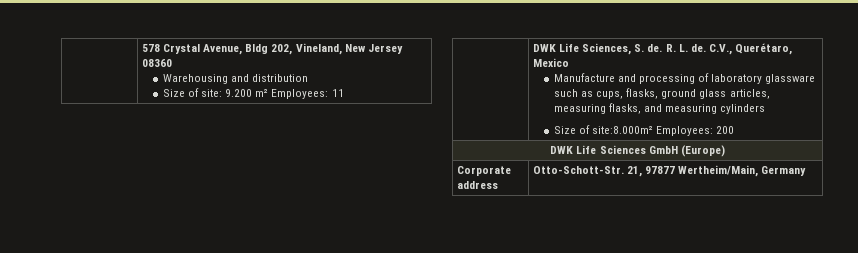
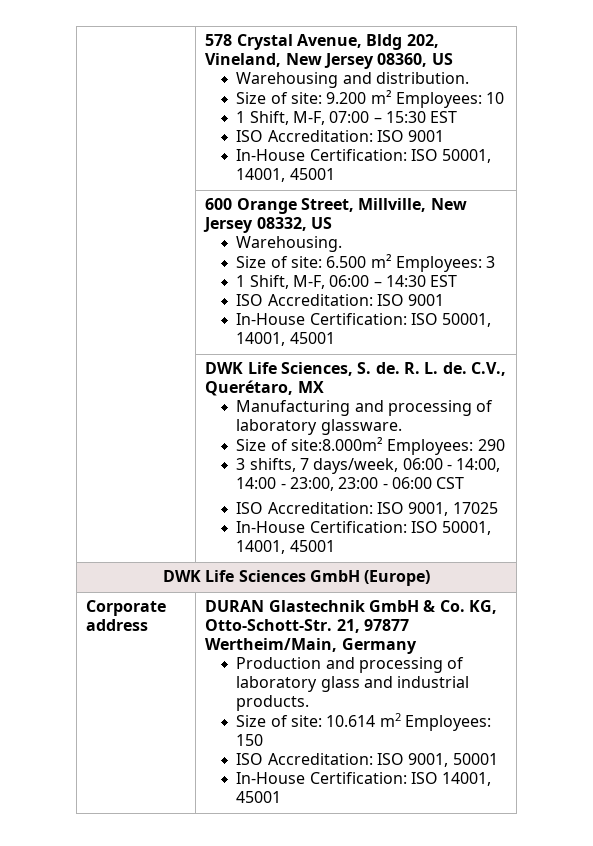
- | 578 Crystal Avenue, Bldg 202, Vineland, New Jersey 08360
- Warehousing and distribution
- Size of site: 9.200 m² Employees: 11
+ | 578 Crystal Avenue, Bldg 202, Vineland, New Jersey 08360, US
+ Warehousing and distribution.
+ Size of site: 9.200 m² Employees: 10
+ 1 Shift, M-F, 07:00 – 15:30 EST
+ ISO Accreditation: ISO 9001
+ In-House Certification: ISO 50001, 14001, 45001
+ | 600 Orange Street, Millville, New Jersey 08332, US
+ Warehousing.
+ Size of site: 6.500 m² Employees: 3
+ 1 Shift, M-F, 06:00 – 14:30 EST
+ ISO Accreditation: ISO 9001
+ In-House Certification: ISO 50001, 14001, 45001
- C.V., Querétaro, Mexico
- Manufacture and processing of laboratory glassware such as cups, flasks, ground glass articles, measuring flasks, and measuring cylinders
- Size of site:8.000m² Employees: 200
+ C.V., Querétaro, MX
+ Manufacturing and processing of laboratory glassware.
+ Size of site:8.000m² Employees: 290
+ 3 shifts, 7 days/week, 06:00 - 14:00, 14:00 - 23:00, 23:00 - 06:00 CST
+ ISO Accreditation: ISO 9001, 17025
+ In-House Certification: ISO 50001, 14001, 45001
- Corporate address | Otto-Schott-Str. 21, 97877 Wertheim/Main, Germany
+ Corporate address | DURAN Glastechnik GmbH & Co. KG, Otto-Schott-Str. 21, 97877 Wertheim/Main, Germany
+ Production and processing of laboratory glass and industrial products.
+ Size of site: 10.614 m2 Employees: 150
+ ISO Accreditation: ISO 9001, 50001
+ In-House Certification: ISO 14001, 45001

